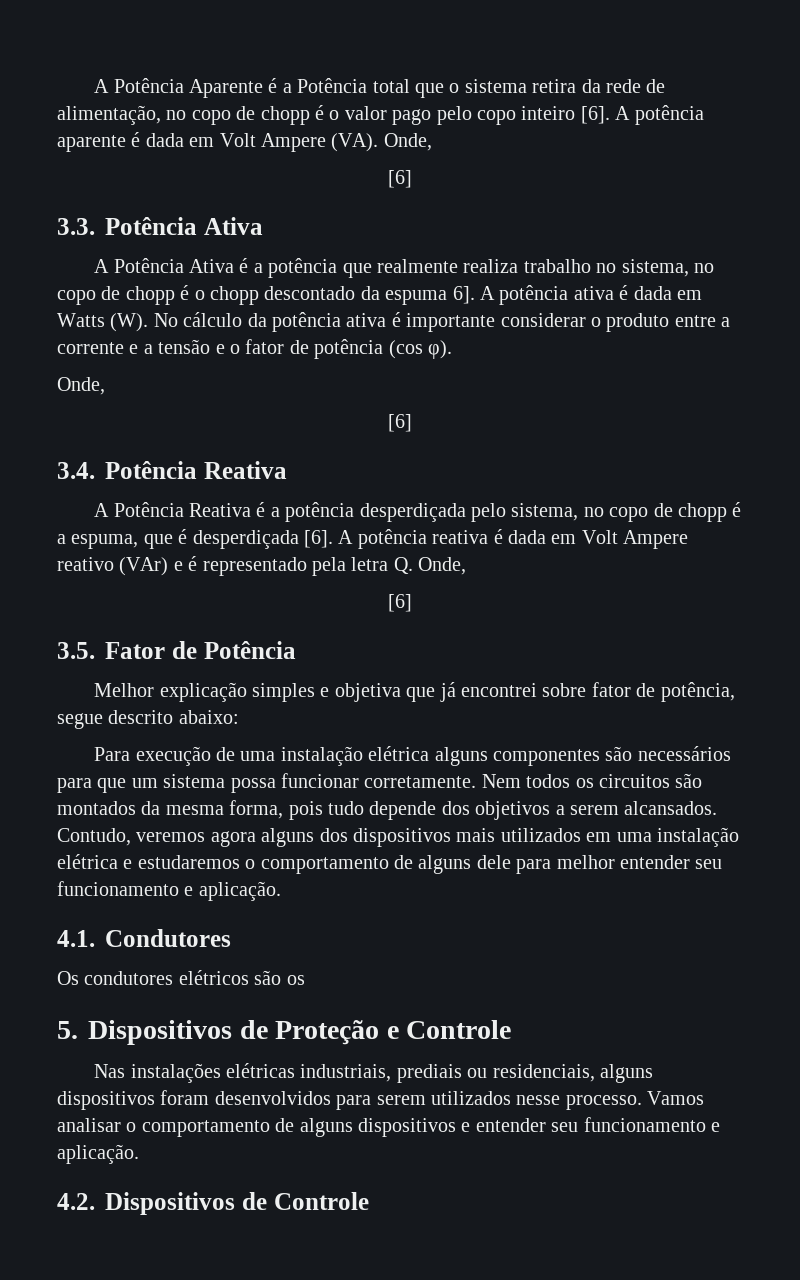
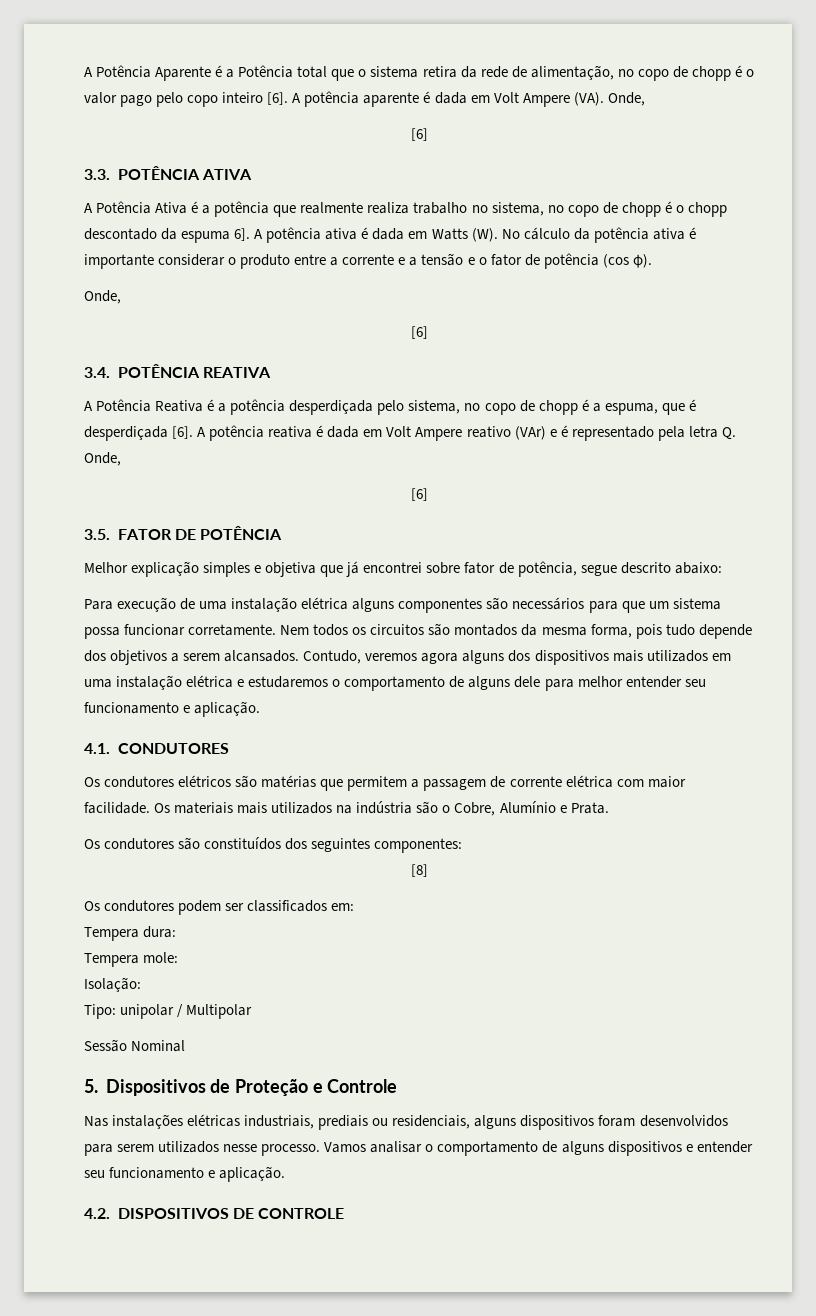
- 3.3. Potência Ativa
+ 3.3. POTÊNCIA ATIVA
- 3.4. Potência Reativa
+ 3.4. POTÊNCIA REATIVA
- 3.5. Fator de Potência
+ 3.5. FATOR DE POTÊNCIA
- 4.1. Condutores
+ 4.1. CONDUTORES
- Os condutores elétricos são os
+ Os condutores elétricos são matérias que permitem a passagem de corrente elétrica com maior facilidade. Os materiais mais utilizados na indústria são o Cobre, Alumínio e Prata.
+ Os condutores são constituídos dos seguintes componentes:
+ [8]
+ Os condutores podem ser classificados em:
+ Tempera dura:
+ Tempera mole:
+ Isolação:
+ Tipo: unipolar / Multipolar
+ Sessão Nominal
- 4.2. Dispositivos de Controle
+ 4.2. DISPOSITIVOS DE CONTROLE

